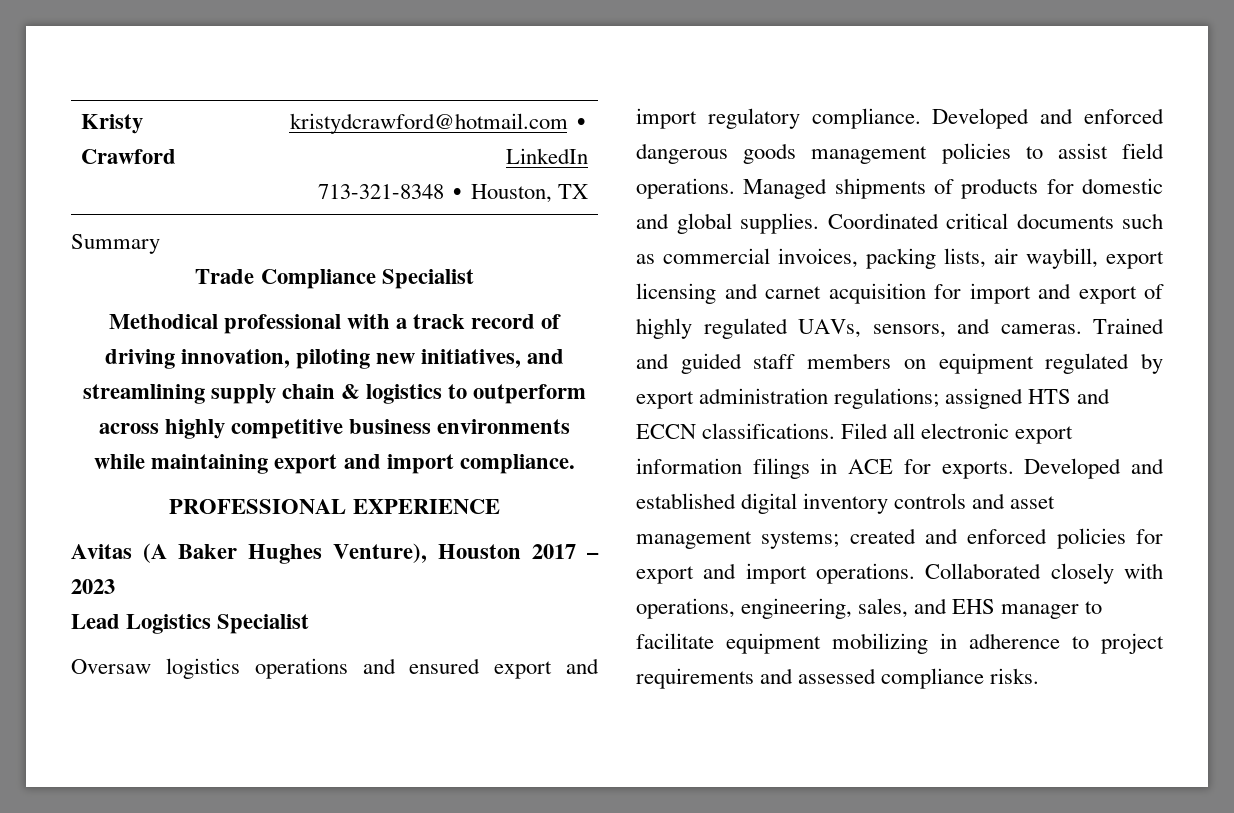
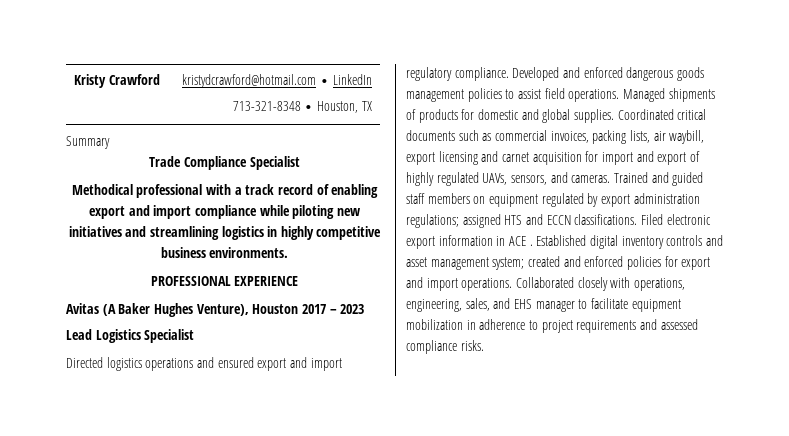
- Methodical professional with a track record of driving innovation, piloting new initiatives, and streamlining supply chain & logistics to outperform across highly competitive business environments while maintaining export and import compliance.
+ Methodical professional with a track record of enabling export and import compliance while piloting new initiatives and streamlining logistics in highly competitive business environments.
- Oversaw logistics operations and ensured export and import regulatory compliance.
+ Directed logistics operations and ensured export and import regulatory compliance.
- Filed all electronic export information filings in ACE for exports. Developed and established digital inventory controls and asset management systems; created and enforced policies for export and import operations.
+ Filed electronic export information in ACE . Established digital inventory controls and asset management system; created and enforced policies for export and import operations.
- Collaborated closely with operations, engineering, sales, and EHS manager to facilitate equipment mobilizing in adherence to project requirements and assessed compliance risks.
+ Collaborated closely with operations, engineering, sales, and EHS manager to facilitate equipment mobilization in adherence to project requirements and assessed compliance risks.

